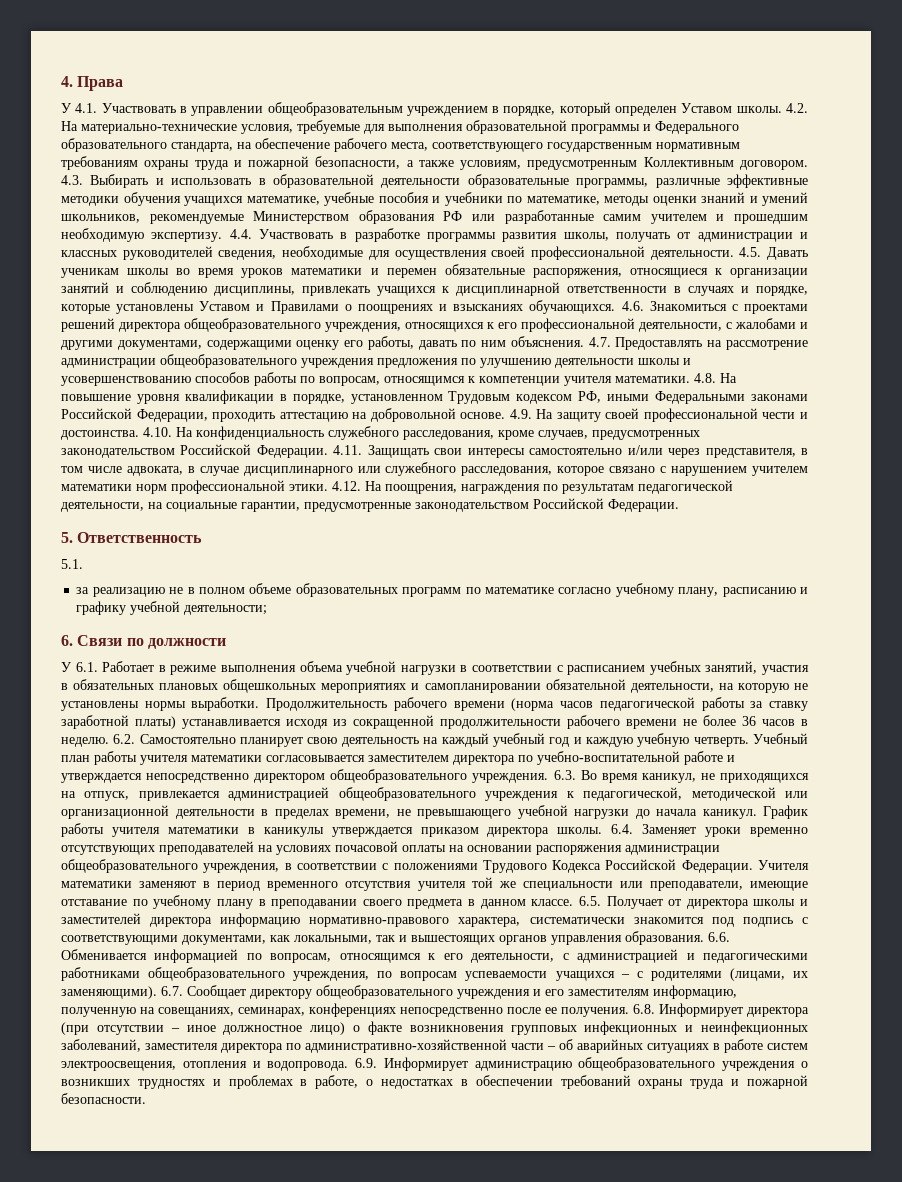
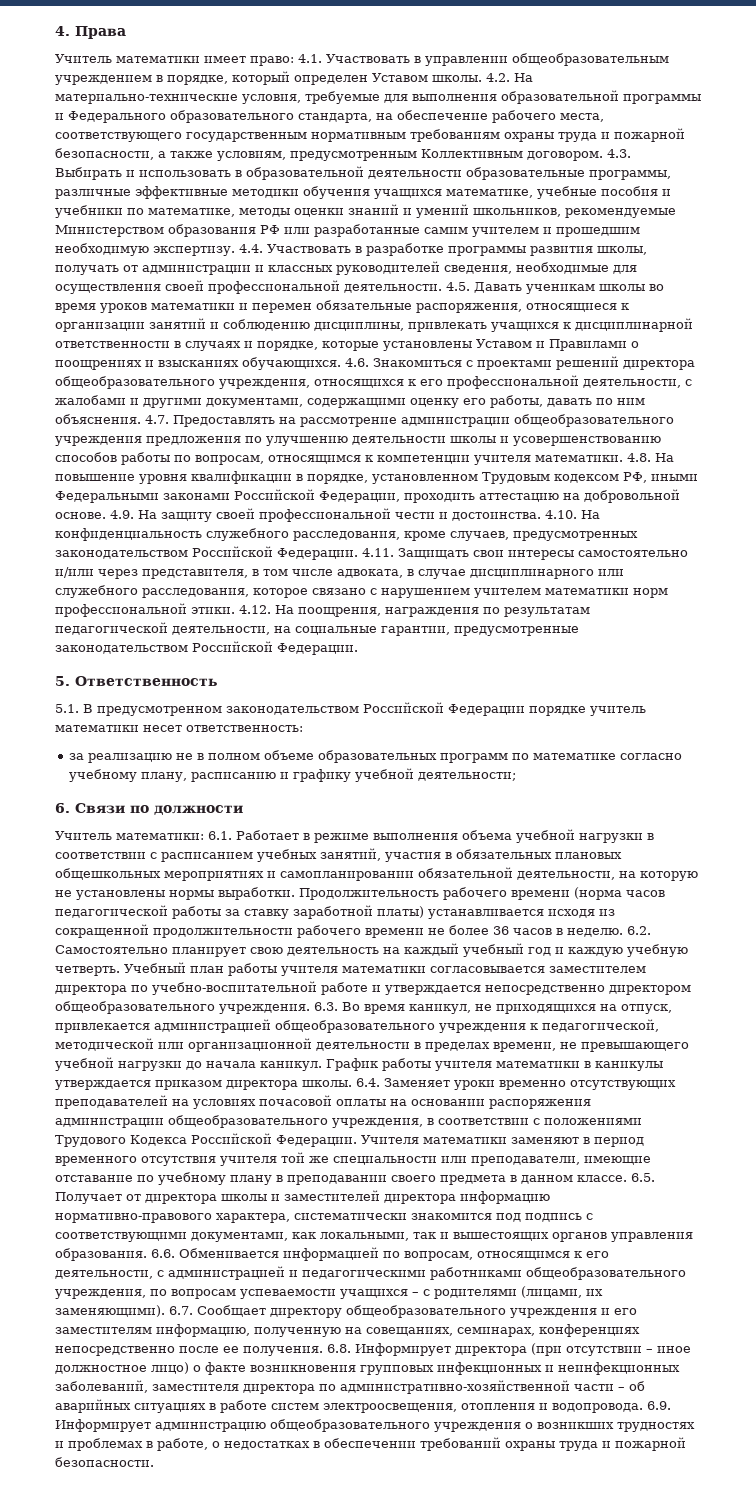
- У 4.1. Участвовать в управлении общеобразовательным учреждением в порядке, который определен Уставом школы.
+ Учитель математики имеет право: 4.1. Участвовать в управлении общеобразовательным учреждением в порядке, который определен Уставом школы.
- 5.1.
+ 5.1. В предусмотренном законодательством Российской Федерации порядке учитель математики несет ответственность:
- У 6.1. Работает в режиме выполнения объема учебной нагрузки в соответствии с расписанием учебных занятий, участия в обязательных плановых общешкольных мероприятиях и самопланировании обязательной деятельности, на которую не установлены нормы выработки.
+ Учитель математики: 6.1. Работает в режиме выполнения объема учебной нагрузки в соответствии с расписанием учебных занятий, участия в обязательных плановых общешкольных мероприятиях и самопланировании обязательной деятельности, на которую не установлены нормы выработки.

